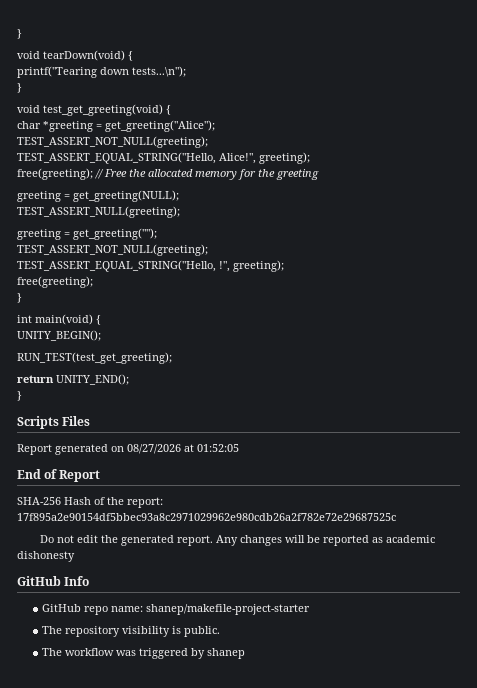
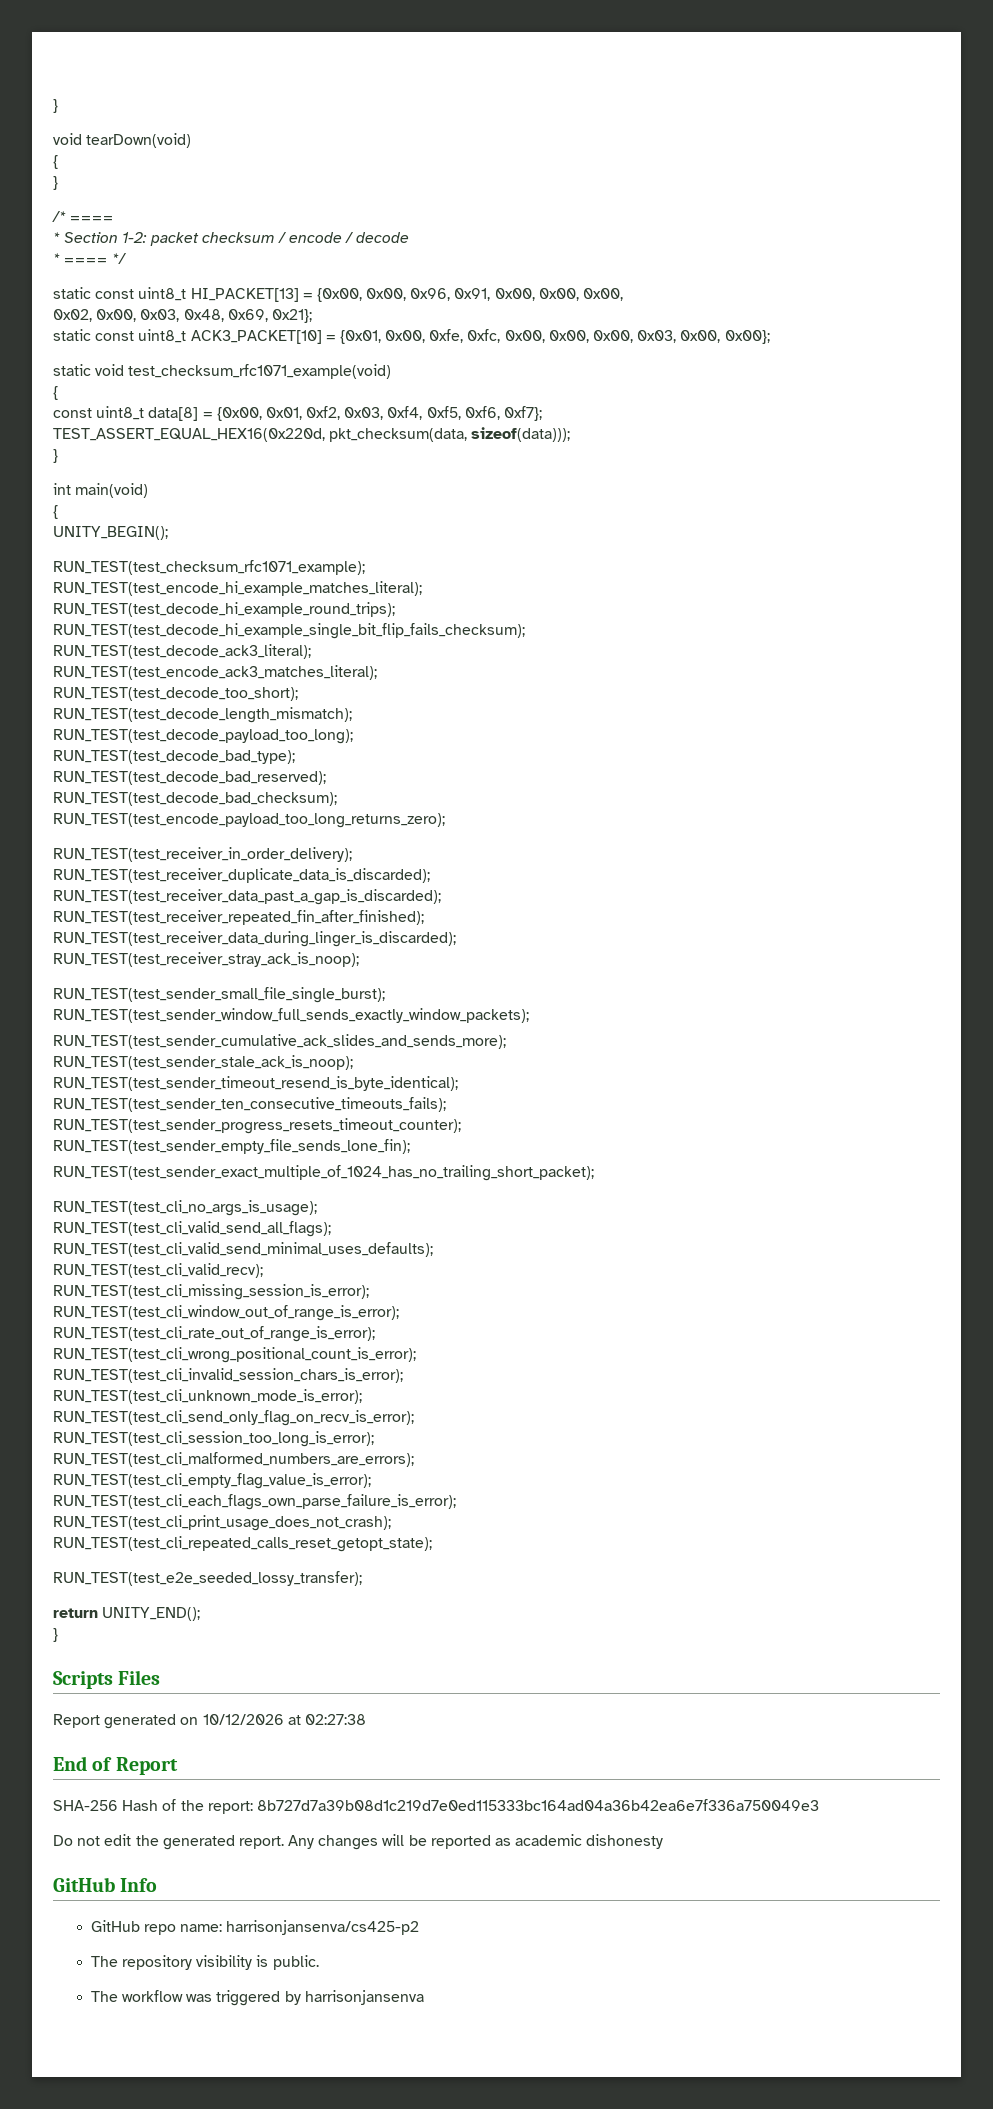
- void tearDown(void) {
- printf("Tearing down tests...\n");
+ void tearDown(void)
+ {
  }
- void test_get_greeting(void) {
- char *greeting = get_greeting("Alice");
- TEST_ASSERT_NOT_NULL(greeting);
- TEST_ASSERT_EQUAL_STRING("Hello, Alice!", greeting);
- free(greeting); // Free the allocated memory for the greeting
- greeting = get_greeting(NULL);
- TEST_ASSERT_NULL(greeting);
- greeting = get_greeting("");
- TEST_ASSERT_NOT_NULL(greeting);
- TEST_ASSERT_EQUAL_STRING("Hello, !", greeting);
- free(greeting);
+ /* ====
+ * Section 1-2: packet checksum / encode / decode
+ * ==== */
+ static const uint8_t HI_PACKET[13] = {0x00, 0x00, 0x96, 0x91, 0x00, 0x00, 0x00,
+ 0x02, 0x00, 0x03, 0x48, 0x69, 0x21};
+ static const uint8_t ACK3_PACKET[10] = {0x01, 0x00, 0xfe, 0xfc, 0x00, 0x00, 0x00, 0x03, 0x00, 0x00};
+ static void test_checksum_rfc1071_example(void)
+ {
+ const uint8_t data[8] = {0x00, 0x01, 0xf2, 0x03, 0xf4, 0xf5, 0xf6, 0xf7};
+ TEST_ASSERT_EQUAL_HEX16(0x220d, pkt_checksum(data, sizeof(data)));
- int main(void) {
+ int main(void)
+ {
- RUN_TEST(test_get_greeting);
+ RUN_TEST(test_checksum_rfc1071_example);
+ RUN_TEST(test_encode_hi_example_matches_literal);
+ RUN_TEST(test_decode_hi_example_round_trips);
+ RUN_TEST(test_decode_hi_example_single_bit_flip_fails_checksum);
+ RUN_TEST(test_decode_ack3_literal);
+ RUN_TEST(test_encode_ack3_matches_literal);
+ RUN_TEST(test_decode_too_short);
+ RUN_TEST(test_decode_length_mismatch);
+ RUN_TEST(test_decode_payload_too_long);
+ RUN_TEST(test_decode_bad_type);
+ RUN_TEST(test_decode_bad_reserved);
+ RUN_TEST(test_decode_bad_checksum);
+ RUN_TEST(test_encode_payload_too_long_returns_zero);
+ RUN_TEST(test_receiver_in_order_delivery);
+ RUN_TEST(test_receiver_duplicate_data_is_discarded);
+ RUN_TEST(test_receiver_data_past_a_gap_is_discarded);
+ RUN_TEST(test_receiver_repeated_fin_after_finished);
+ RUN_TEST(test_receiver_data_during_linger_is_discarded);
+ RUN_TEST(test_receiver_stray_ack_is_noop);
+ RUN_TEST(test_sender_small_file_single_burst);
+ RUN_TEST(test_sender_window_full_sends_exactly_window_packets);
+ RUN_TEST(test_sender_cumulative_ack_slides_and_sends_more);
+ RUN_TEST(test_sender_stale_ack_is_noop);
+ RUN_TEST(test_sender_timeout_resend_is_byte_identical);
+ RUN_TEST(test_sender_ten_consecutive_timeouts_fails);
+ RUN_TEST(test_sender_progress_resets_timeout_counter);
+ RUN_TEST(test_sender_empty_file_sends_lone_fin);
+ RUN_TEST(test_sender_exact_multiple_of_1024_has_no_trailing_short_packet);
+ RUN_TEST(test_cli_no_args_is_usage);
+ RUN_TEST(test_cli_valid_send_all_flags);
+ RUN_TEST(test_cli_valid_send_minimal_uses_defaults);
+ RUN_TEST(test_cli_valid_recv);
+ RUN_TEST(test_cli_missing_session_is_error);
+ RUN_TEST(test_cli_window_out_of_range_is_error);
+ RUN_TEST(test_cli_rate_out_of_range_is_error);
+ RUN_TEST(test_cli_wrong_positional_count_is_error);
+ RUN_TEST(test_cli_invalid_session_chars_is_error);
+ RUN_TEST(test_cli_unknown_mode_is_error);
+ RUN_TEST(test_cli_send_only_flag_on_recv_is_error);
+ RUN_TEST(test_cli_session_too_long_is_error);
+ RUN_TEST(test_cli_malformed_numbers_are_errors);
+ RUN_TEST(test_cli_empty_flag_value_is_error);
+ RUN_TEST(test_cli_each_flags_own_parse_failure_is_error);
+ RUN_TEST(test_cli_print_usage_does_not_crash);
+ RUN_TEST(test_cli_repeated_calls_reset_getopt_state);
+ RUN_TEST(test_e2e_seeded_lossy_transfer);
- Report generated on 08/27/2026 at 01:52:05
+ Report generated on 10/12/2026 at 02:27:38
- SHA-256 Hash of the report: 17f895a2e90154df5bbec93a8c2971029962e980cdb26a2f782e72e29687525c
+ SHA-256 Hash of the report: 8b727d7a39b08d1c219d7e0ed115333bc164ad04a36b42ea6e7f336a750049e3
- GitHub repo name: shanep/makefile-project-starter
+ GitHub repo name: harrisonjansenva/cs425-p2
- The workflow was triggered by shanep
+ The workflow was triggered by harrisonjansenva

